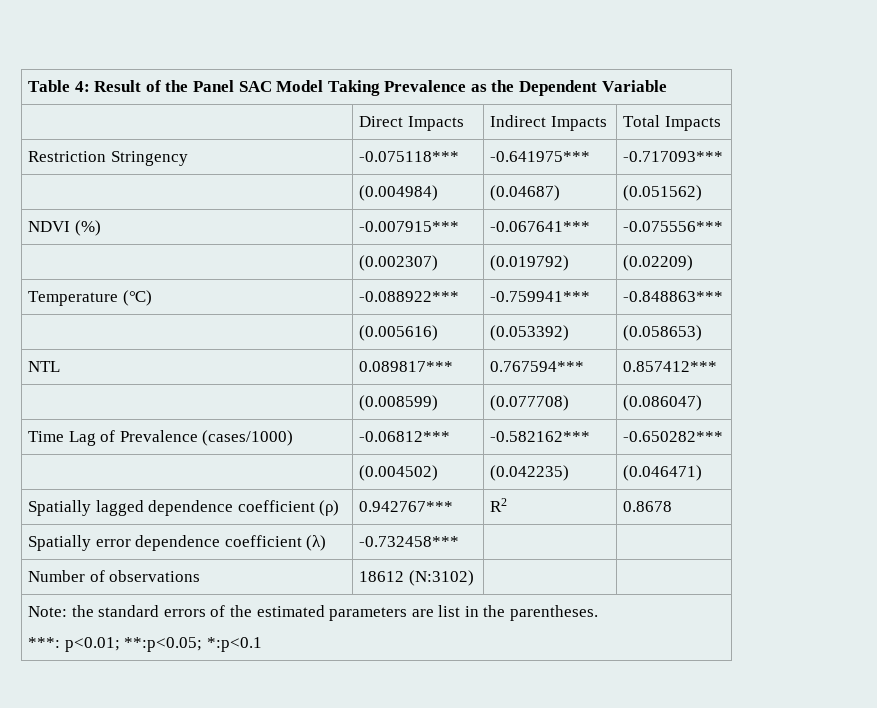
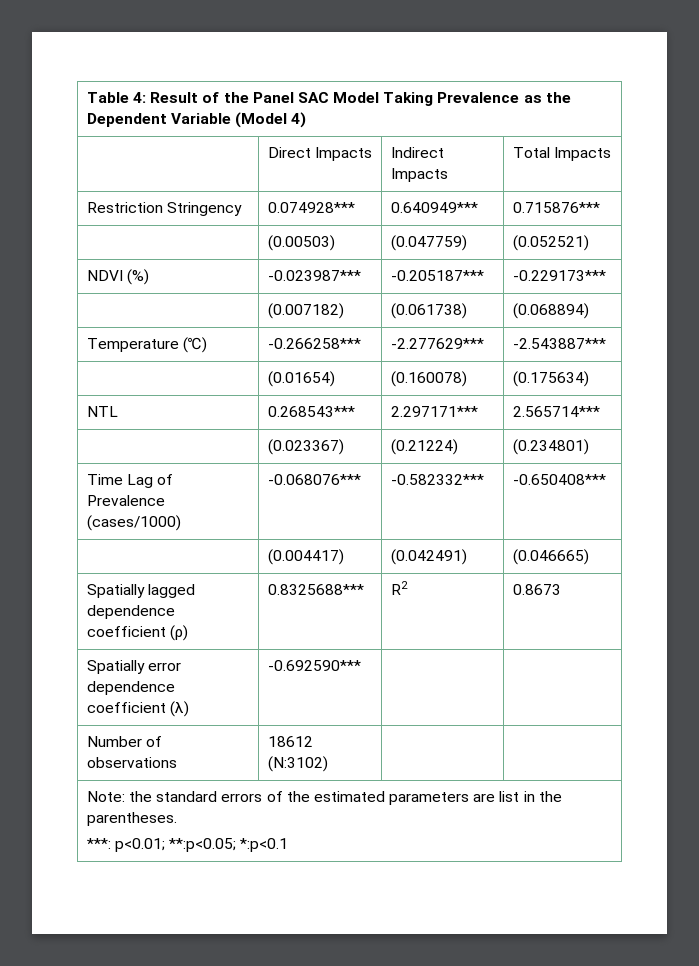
- Table 4: Result of the Panel SAC Model Taking Prevalence as the Dependent Variable
+ Table 4: Result of the Panel SAC Model Taking Prevalence as the Dependent Variable (Model 4)
- Restriction Stringency | -0.075118*** | -0.641975*** | -0.717093***
- | (0.004984) | (0.04687) | (0.051562)
- NDVI (%) | -0.007915*** | -0.067641*** | -0.075556***
- | (0.002307) | (0.019792) | (0.02209)
- Temperature (℃) | -0.088922*** | -0.759941*** | -0.848863***
- | (0.005616) | (0.053392) | (0.058653)
- NTL | 0.089817*** | 0.767594*** | 0.857412***
- | (0.008599) | (0.077708) | (0.086047)
+ Restriction Stringency | 0.074928*** | 0.640949*** | 0.715876***
+ | (0.00503) | (0.047759) | (0.052521)
+ NDVI (%) | -0.023987*** | -0.205187*** | -0.229173***
+ | (0.007182) | (0.061738) | (0.068894)
+ Temperature (℃) | -0.266258*** | -2.277629*** | -2.543887***
+ | (0.01654) | (0.160078) | (0.175634)
+ NTL | 0.268543*** | 2.297171*** | 2.565714***
+ | (0.023367) | (0.21224) | (0.234801)
- Time Lag of Prevalence (cases/1000) | -0.06812*** | -0.582162*** | -0.650282***
- | (0.004502) | (0.042235) | (0.046471)
+ Time Lag of Prevalence (cases/1000) | -0.068076*** | -0.582332*** | -0.650408***
+ | (0.004417) | (0.042491) | (0.046665)
- Spatially lagged dependence coefficient (ρ) | 0.942767*** | R2 | 0.8678
+ Spatially lagged dependence coefficient (ρ) | 0.8325688*** | R2 | 0.8673
- Spatially error dependence coefficient (λ) | -0.732458*** | |
+ Spatially error dependence coefficient (λ) | -0.692590*** | |

